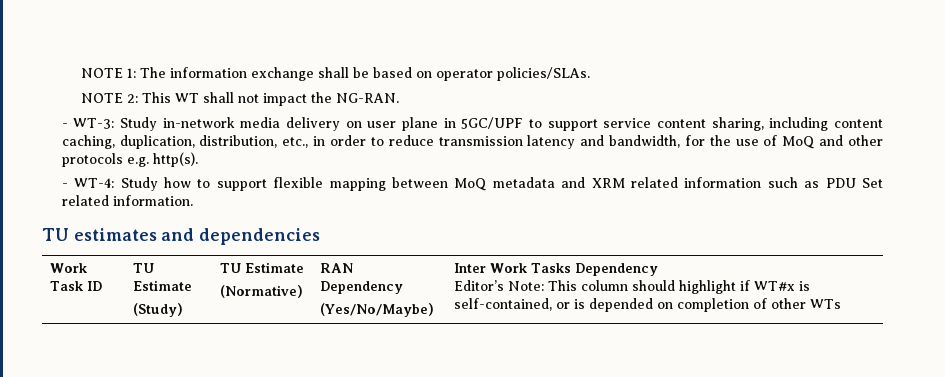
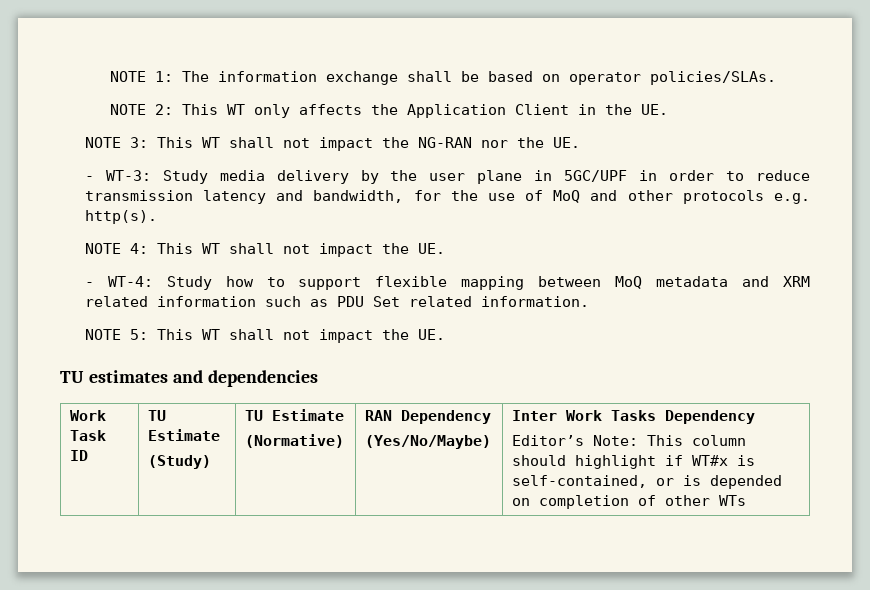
- NOTE 2: This WT shall not impact the NG-RAN.
+ NOTE 2: This WT only affects the Application Client in the UE.
+ NOTE 3: This WT shall not impact the NG-RAN nor the UE.
- - WT-3: Study in-network media delivery on user plane in 5GC/UPF to support service content sharing, including content caching, duplication, distribution, etc., in order to reduce transmission latency and bandwidth, for the use of MoQ and other protocols e.g. http(s).
+ - WT-3: Study media delivery by the user plane in 5GC/UPF in order to reduce transmission latency and bandwidth, for the use of MoQ and other protocols e.g. http(s).
+ NOTE 4: This WT shall not impact the UE.
+ NOTE 5: This WT shall not impact the UE.

